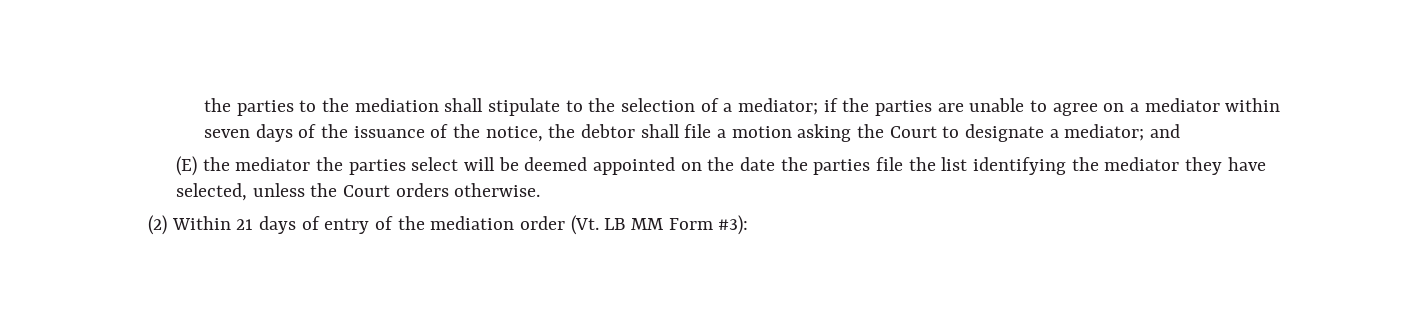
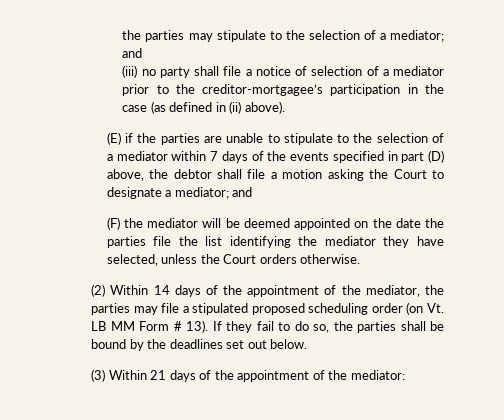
- the parties to the mediation shall stipulate to the selection of a mediator; if the parties are unable to agree on a mediator within seven days of the issuance of the notice, the debtor shall file a motion asking the Court to designate a mediator; and
+ the parties may stipulate to the selection of a mediator; and
+ (iii) no party shall file a notice of selection of a mediator prior to the creditor-mortgagee’s participation in the case (as defined in (ii) above).
+ (E) if the parties are unable to stipulate to the selection of a mediator within 7 days of the events specified in part (D) above, the debtor shall file a motion asking the Court to designate a mediator; and
- (E) the mediator the parties select will be deemed appointed on the date the parties file the list identifying the mediator they have selected, unless the Court orders otherwise.
+ (F) the mediator will be deemed appointed on the date the parties file the list identifying the mediator they have selected, unless the Court orders otherwise.
- (2) Within 21 days of entry of the mediation order (Vt. LB MM Form #3):
+ (2) Within 14 days of the appointment of the mediator, the parties may file a stipulated proposed scheduling order (on Vt. LB MM Form # 13). If they fail to do so, the parties shall be bound by the deadlines set out below.
+ (3) Within 21 days of the appointment of the mediator:

